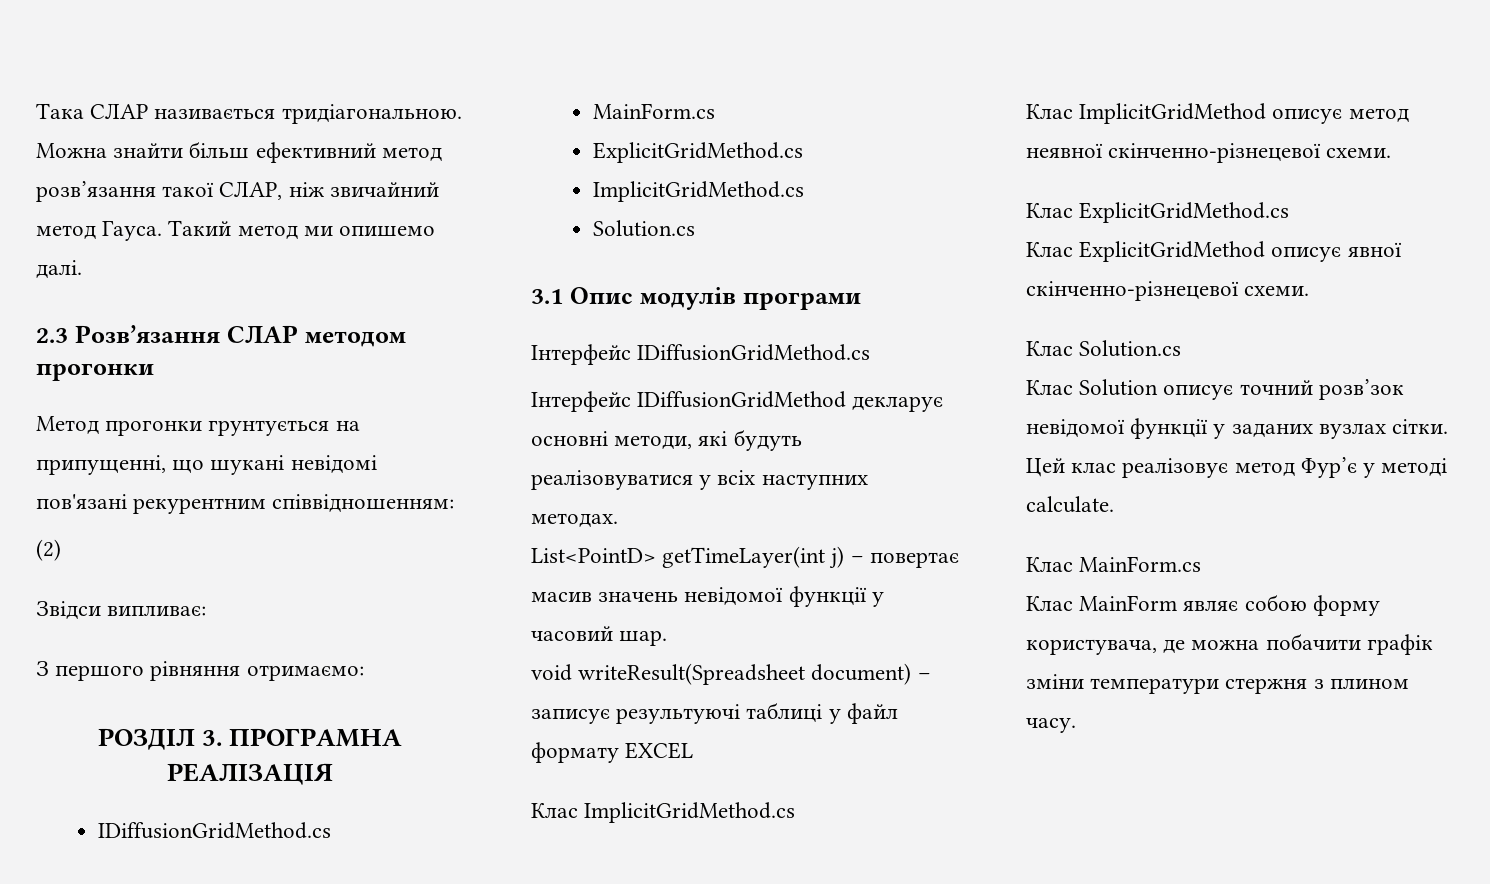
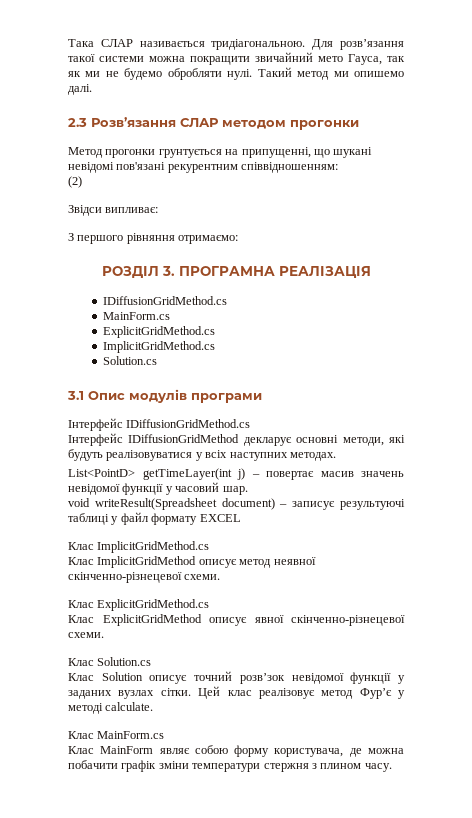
- Можна знайти більш ефективний метод розв’язання такої СЛАР, ніж звичайний метод Гауса.
+ Для розв’язання такої системи можна покращити звичайний мето Гауса, так як ми не будемо обробляти нулі.

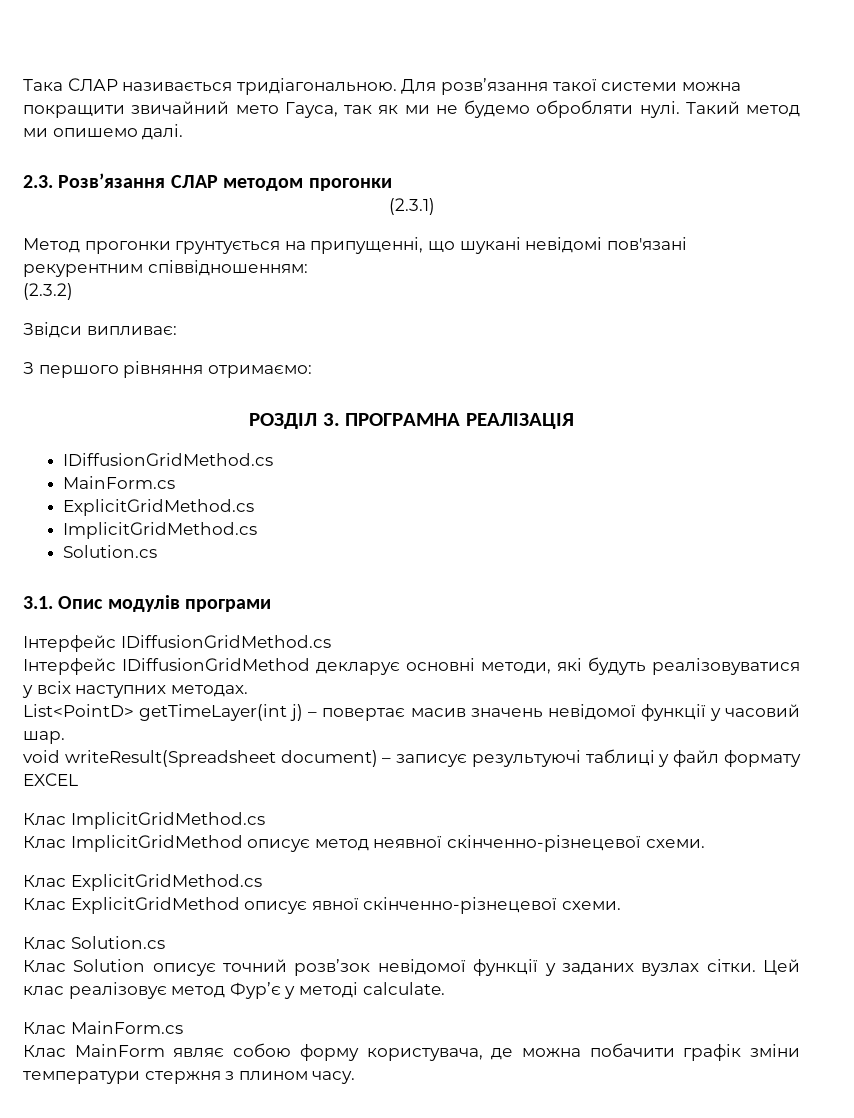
- 2.3 Розв’язання СЛАР методом прогонки
+ 2.3. Розв’язання СЛАР методом прогонки
+ (2.3.1)
- (2)
+ (2.3.2)
- 3.1 Опис модулів програми
+ 3.1. Опис модулів програми

